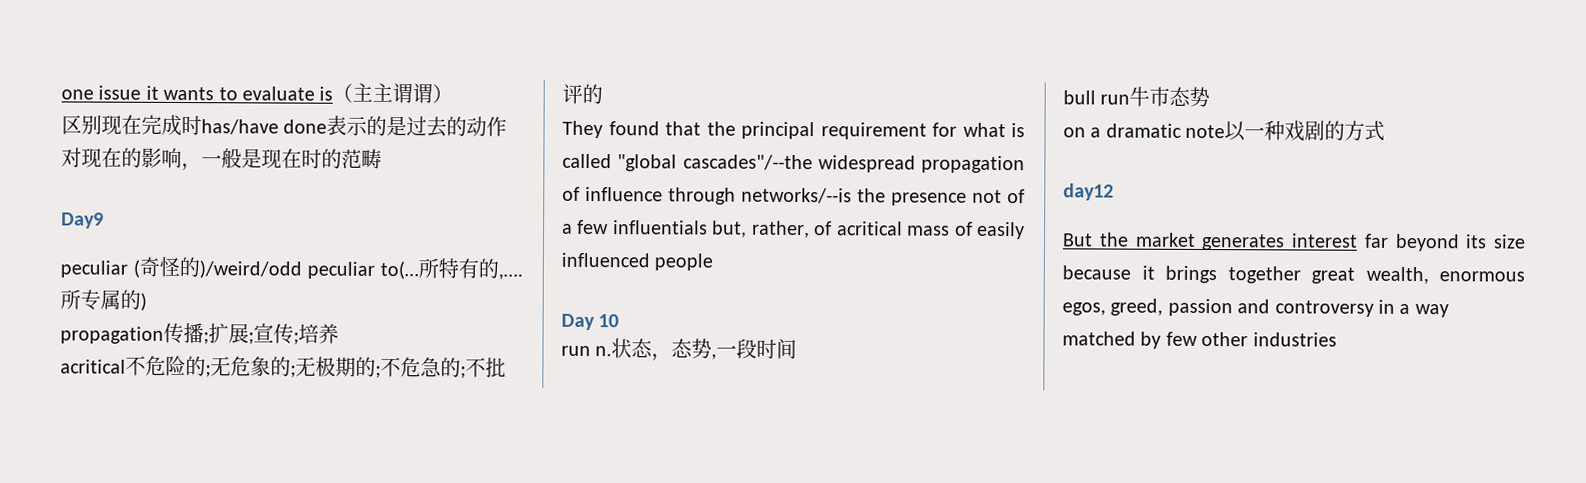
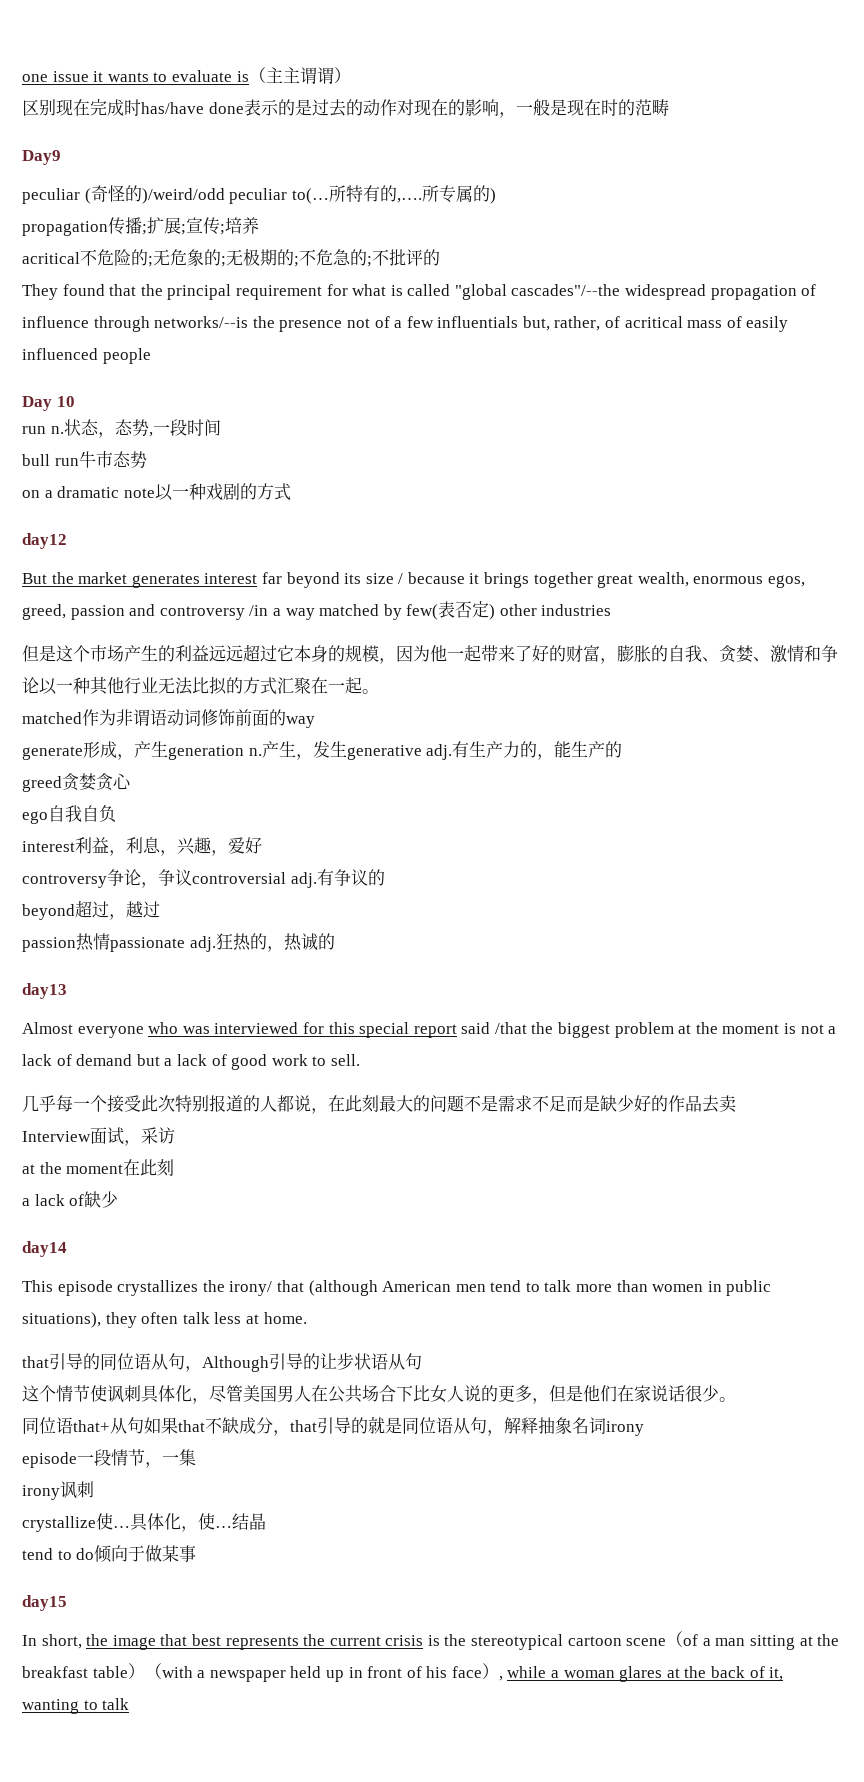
- But the market generates interest far beyond its size because it brings together great wealth, enormous egos, greed, passion and controversy in a way matched by few other industries
+ But the market generates interest far beyond its size / because it brings together great wealth, enormous egos, greed, passion and controversy /in a way matched by few(表否定) other industries
+ 但是这个市场产生的利益远远超过它本身的规模，因为他一起带来了好的财富，膨胀的自我、贪婪、激情和争论以一种其他行业无法比拟的方式汇聚在一起。
+ matched作为非谓语动词修饰前面的way
+ generate形成，产生generation n.产生，发生generative adj.有生产力的，能生产的
+ greed贪婪贪心
+ ego自我自负
+ interest利益，利息，兴趣，爱好
+ controversy争论，争议controversial adj.有争议的
+ beyond超过，越过
+ passion热情passionate adj.狂热的，热诚的
+ day13
+ Almost everyone who was interviewed for this special report said /that the biggest problem at the moment is not a lack of demand but a lack of good work to sell.
+ 几乎每一个接受此次特别报道的人都说，在此刻最大的问题不是需求不足而是缺少好的作品去卖
+ Interview面试，采访
+ at the moment在此刻
+ a lack of缺少
+ day14
+ This episode crystallizes the irony/ that (although American men tend to talk more than women in public situations), they often talk less at home.
+ that引导的同位语从句，Although引导的让步状语从句
+ 这个情节使讽刺具体化，尽管美国男人在公共场合下比女人说的更多，但是他们在家说话很少。
+ 同位语that+从句如果that不缺成分，that引导的就是同位语从句，解释抽象名词irony
+ episode一段情节，一集
+ irony讽刺
+ crystallize使…具体化，使…结晶
+ tend to do倾向于做某事
+ day15
+ In short, the image that best represents the current crisis is the stereotypical cartoon scene（of a man sitting at the breakfast table）（with a newspaper held up in front of his face）, while a woman glares at the back of it, wanting to talk

